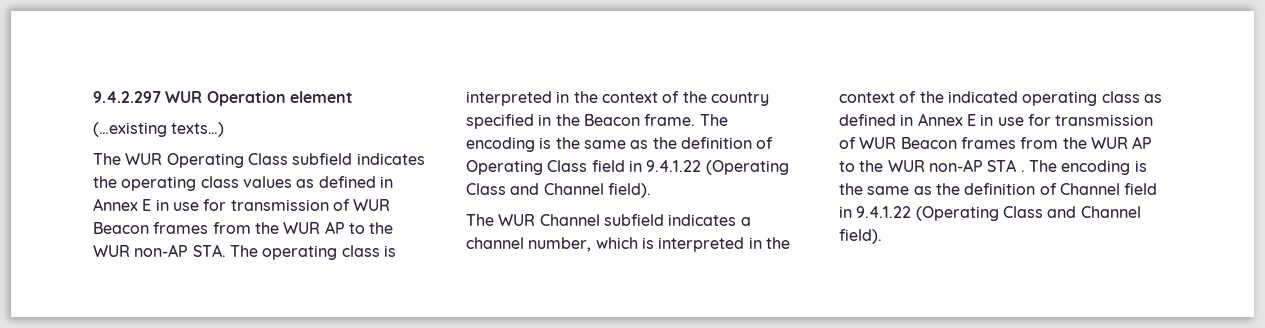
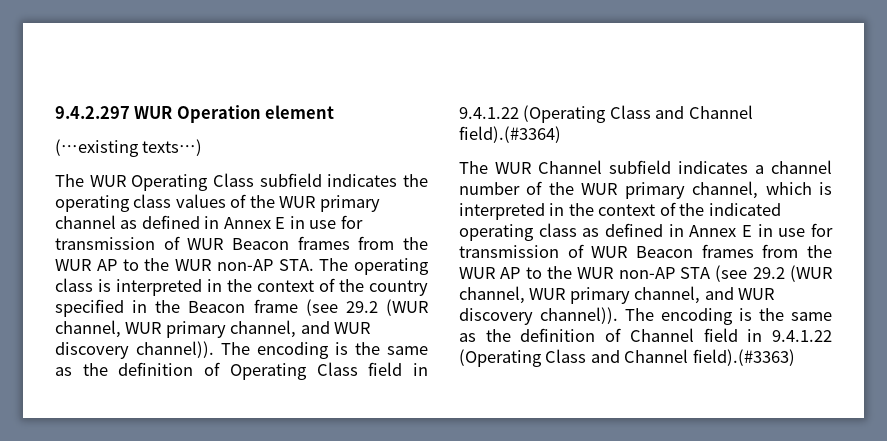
- The WUR Operating Class subfield indicates the operating class values as defined in Annex E in use for transmission of WUR Beacon frames from the WUR AP to the WUR non-AP STA. The operating class is interpreted in the context of the country specified in the Beacon frame.
+ The WUR Operating Class subfield indicates the operating class values of the WUR primary channel as defined in Annex E in use for transmission of WUR Beacon frames from the WUR AP to the WUR non-AP STA. The operating class is interpreted in the context of the country specified in the Beacon frame (see 29.2 (WUR channel, WUR primary channel, and WUR discovery channel)).
- The encoding is the same as the definition of Operating Class field in 9.4.1.22 (Operating Class and Channel field).
+ The encoding is the same as the definition of Operating Class field in 9.4.1.22 (Operating Class and Channel field).(#3364)
- The WUR Channel subfield indicates a channel number, which is interpreted in the context of the indicated operating class as defined in Annex E in use for transmission of WUR Beacon frames from the WUR AP to the WUR non-AP STA .
+ The WUR Channel subfield indicates a channel number of the WUR primary channel, which is interpreted in the context of the indicated operating class as defined in Annex E in use for transmission of WUR Beacon frames from the WUR AP to the WUR non-AP STA (see 29.2 (WUR channel, WUR primary channel, and WUR discovery channel)).
- The encoding is the same as the definition of Channel field in 9.4.1.22 (Operating Class and Channel field).
+ The encoding is the same as the definition of Channel field in 9.4.1.22 (Operating Class and Channel field).(#3363)

